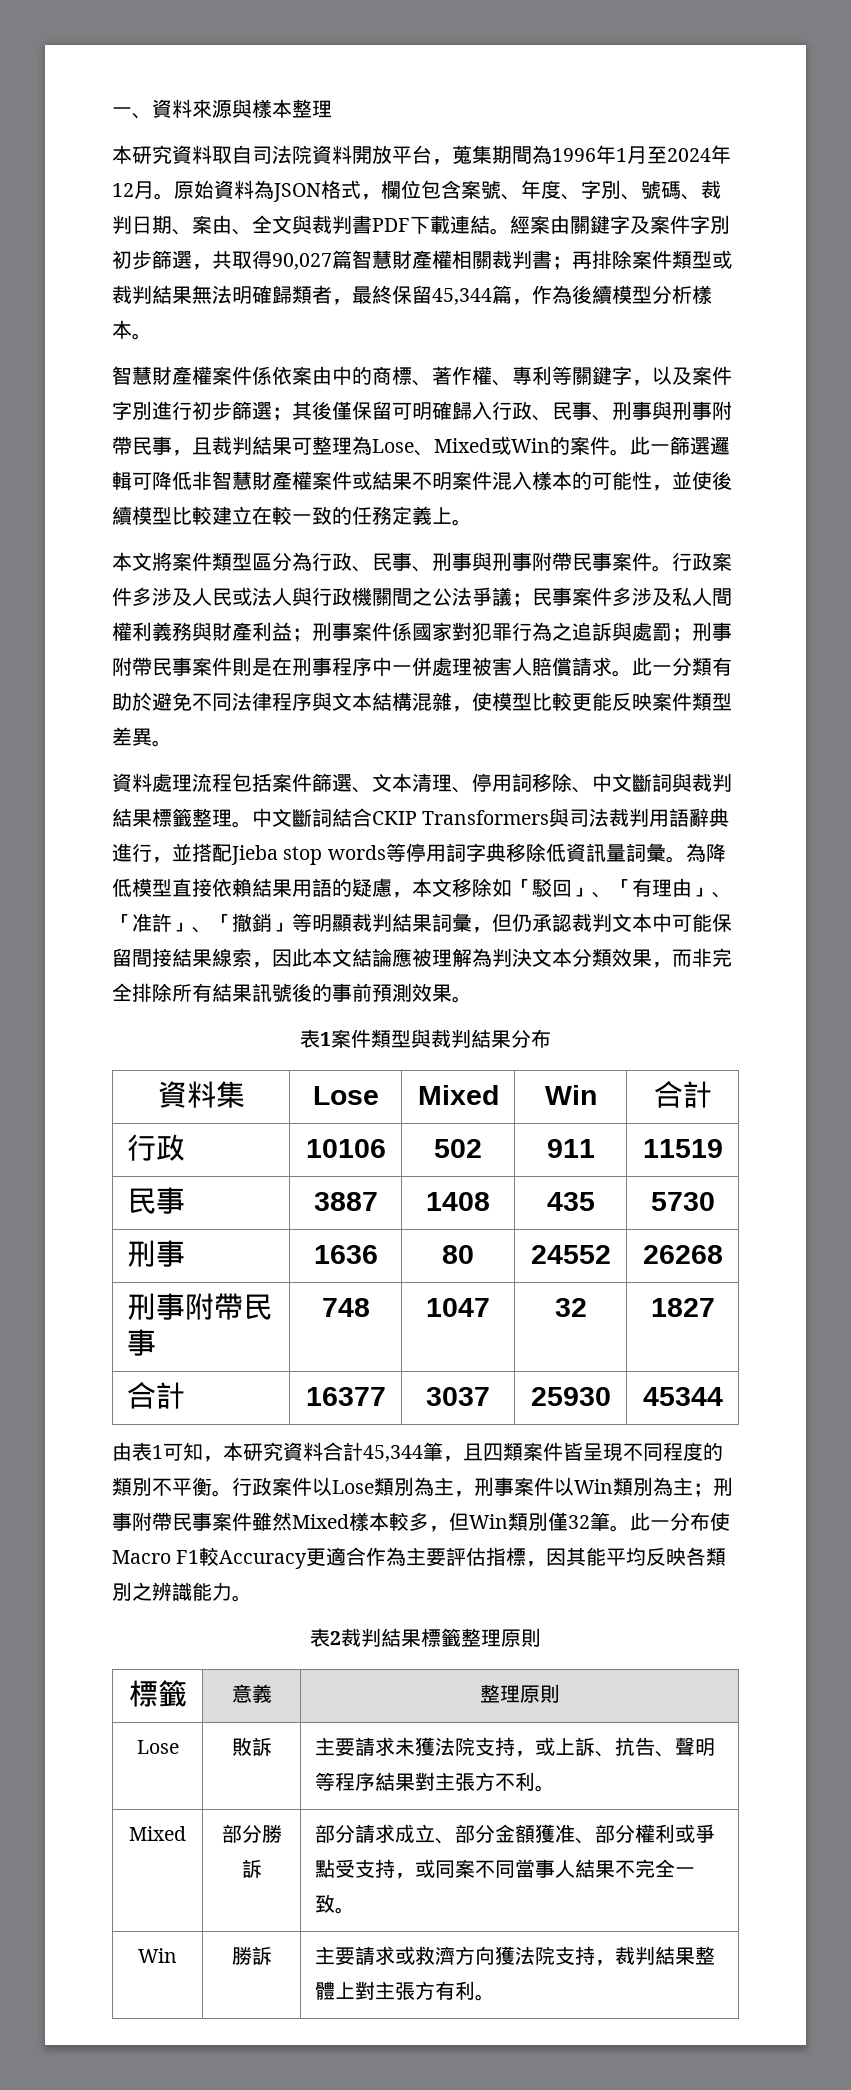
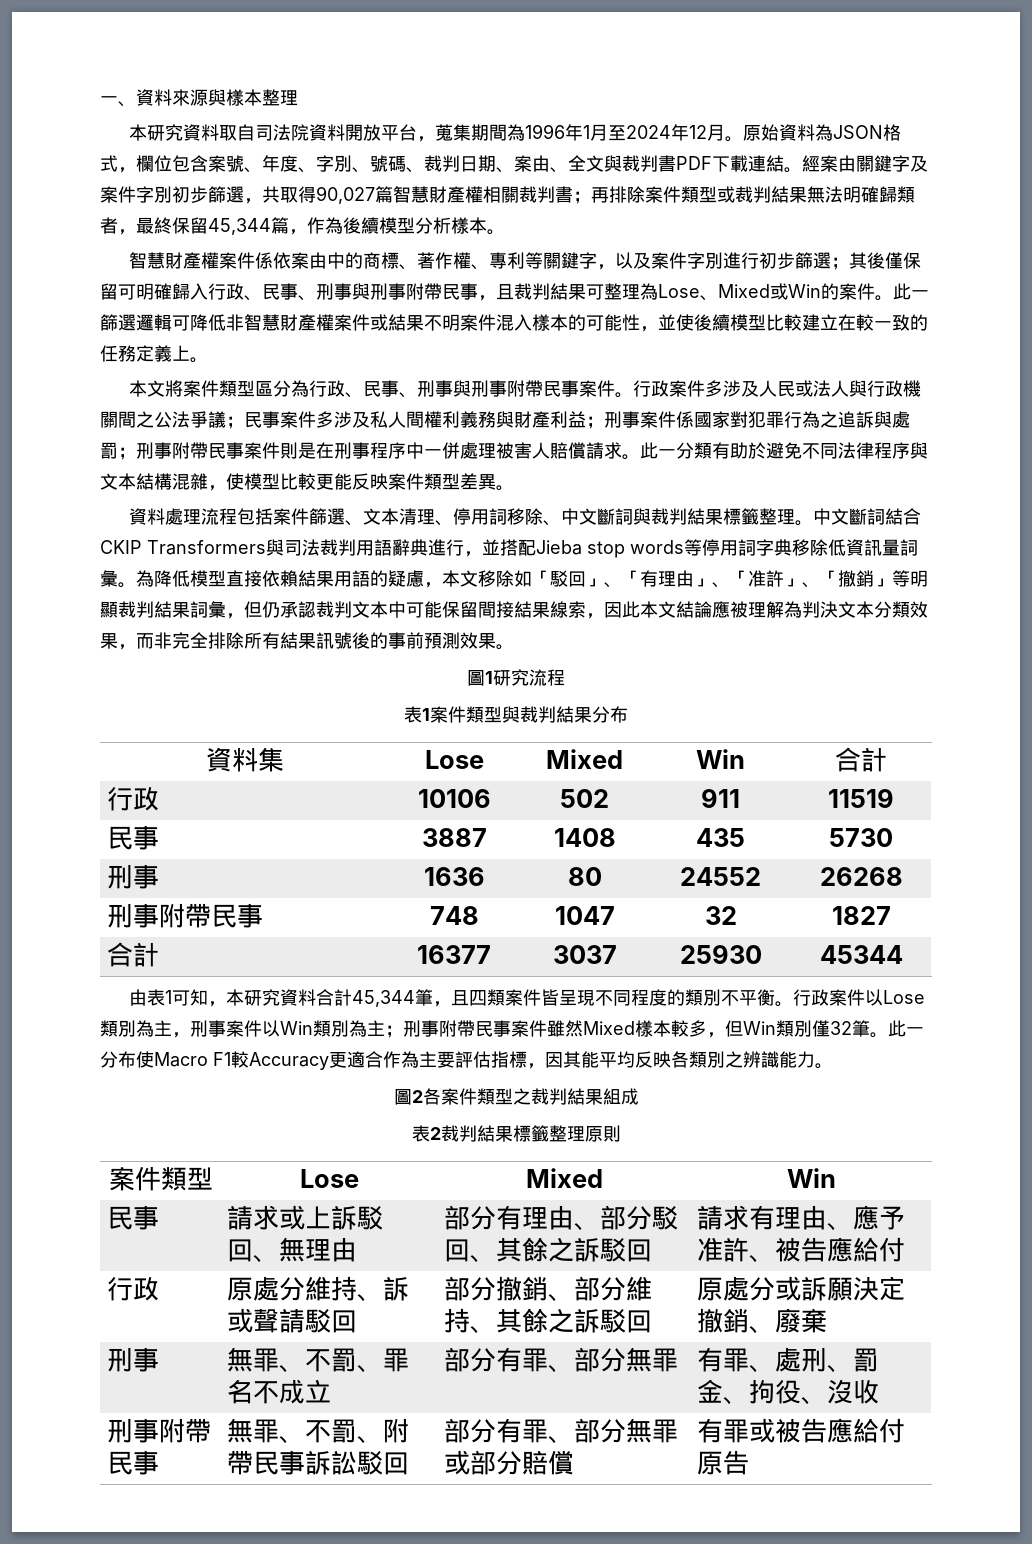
+ 圖1研究流程
+ 圖2各案件類型之裁判結果組成
- 標籤 | 意義 | 整理原則
- Lose | 敗訴 | 主要請求未獲法院支持，或上訴、抗告、聲明等程序結果對主張方不利。
- Mixed | 部分勝訴 | 部分請求成立、部分金額獲准、部分權利或爭點受支持，或同案不同當事人結果不完全一致。
- Win | 勝訴 | 主要請求或救濟方向獲法院支持，裁判結果整體上對主張方有利。
+ 案件類型 | Lose | Mixed | Win
+ 民事 | 請求或上訴駁回、無理由 | 部分有理由、部分駁回、其餘之訴駁回 | 請求有理由、應予准許、被告應給付
+ 行政 | 原處分維持、訴或聲請駁回 | 部分撤銷、部分維持、其餘之訴駁回 | 原處分或訴願決定撤銷、廢棄
+ 刑事 | 無罪、不罰、罪名不成立 | 部分有罪、部分無罪 | 有罪、處刑、罰金、拘役、沒收
+ 刑事附帶民事 | 無罪、不罰、附帶民事訴訟駁回 | 部分有罪、部分無罪或部分賠償 | 有罪或被告應給付原告

